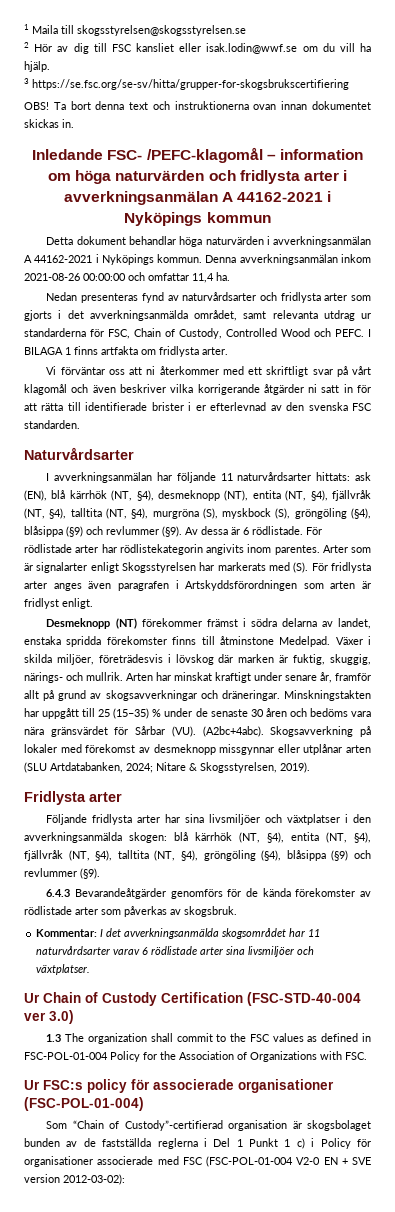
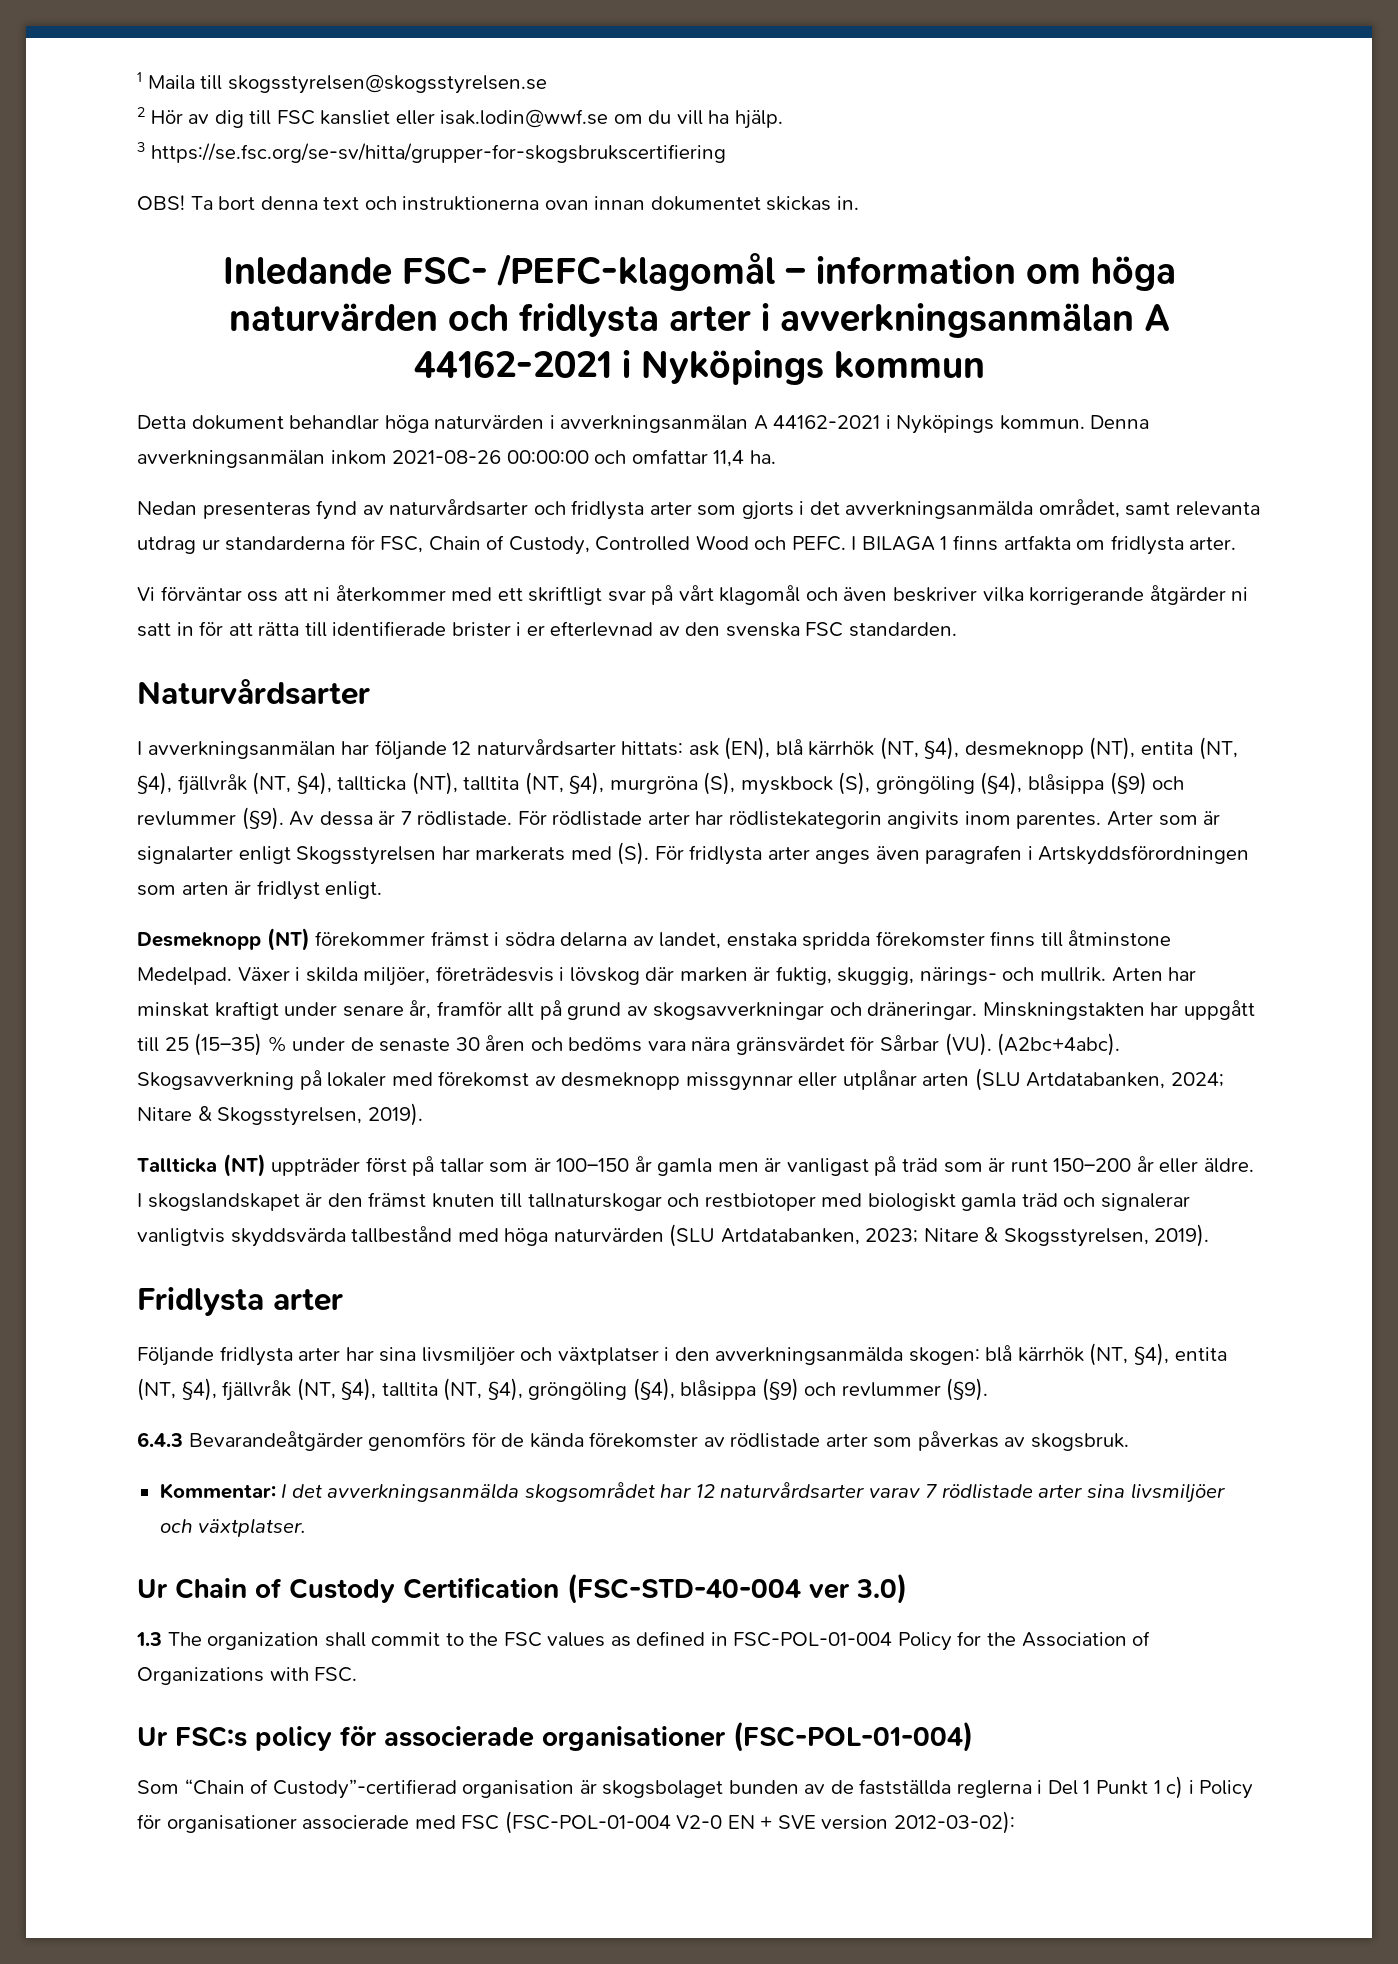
- I avverkningsanmälan har följande 11 naturvårdsarter hittats: ask (EN), blå kärrhök (NT, §4), desmeknopp (NT), entita (NT, §4), fjällvråk (NT, §4), talltita (NT, §4), murgröna (S), myskbock (S), gröngöling (§4), blåsippa (§9) och revlummer (§9).
+ I avverkningsanmälan har följande 12 naturvårdsarter hittats: ask (EN), blå kärrhök (NT, §4), desmeknopp (NT), entita (NT, §4), fjällvråk (NT, §4), tallticka (NT), talltita (NT, §4), murgröna (S), myskbock (S), gröngöling (§4), blåsippa (§9) och revlummer (§9).
- Av dessa är 6 rödlistade.
+ Av dessa är 7 rödlistade.
+ Tallticka (NT) uppträder först på tallar som är 100–150 år gamla men är vanligast på träd som är runt 150–200 år eller äldre. I skogslandskapet är den främst knuten till tallnaturskogar och restbiotoper med biologiskt gamla träd och signalerar vanligtvis skyddsvärda tallbestånd med höga naturvärden (SLU Artdatabanken, 2023; Nitare & Skogsstyrelsen, 2019).
- Kommentar: I det avverkningsanmälda skogsområdet har 11 naturvårdsarter varav 6 rödlistade arter sina livsmiljöer och växtplatser.
+ Kommentar: I det avverkningsanmälda skogsområdet har 12 naturvårdsarter varav 7 rödlistade arter sina livsmiljöer och växtplatser.

